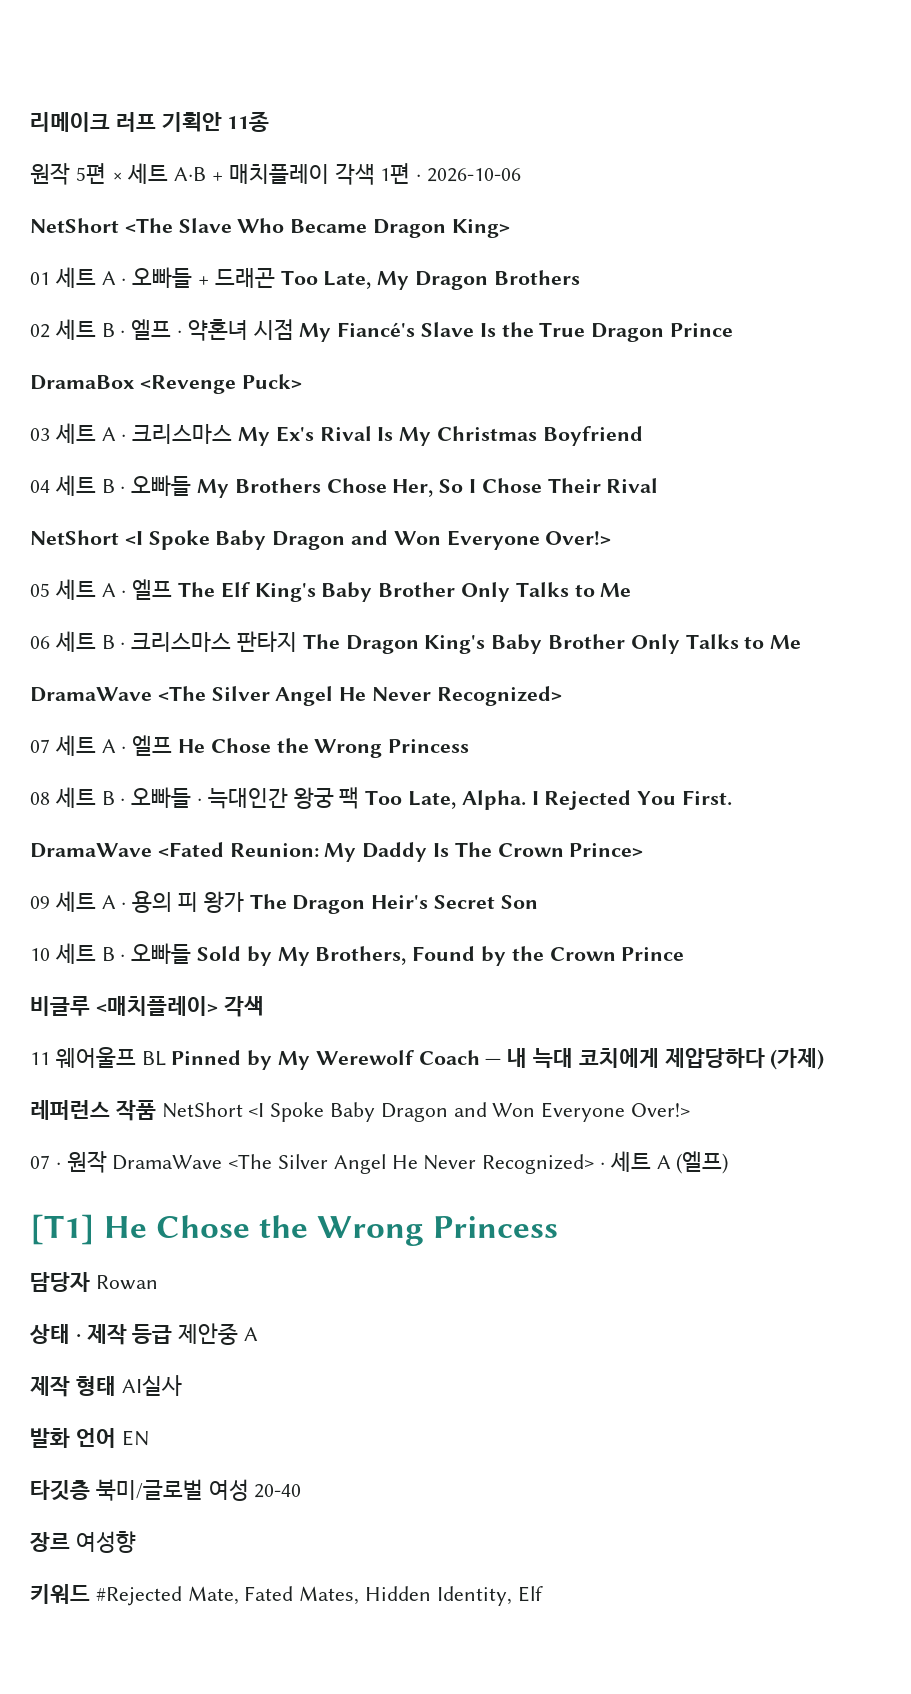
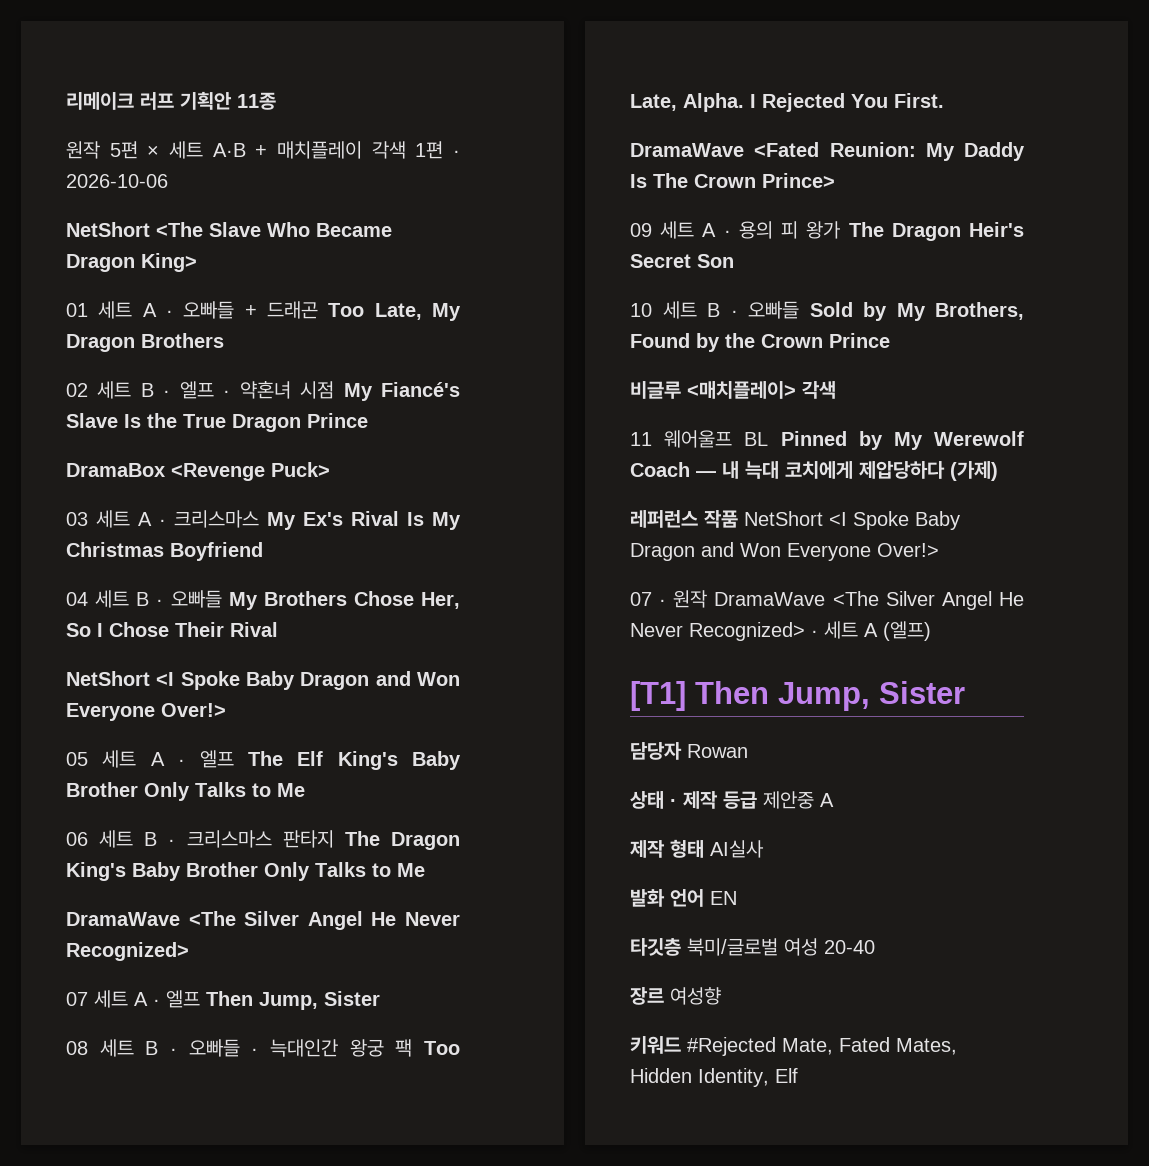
- 07 세트 A · 엘프 He Chose the Wrong Princess
+ 07 세트 A · 엘프 Then Jump, Sister
- [T1] He Chose the Wrong Princess
+ [T1] Then Jump, Sister

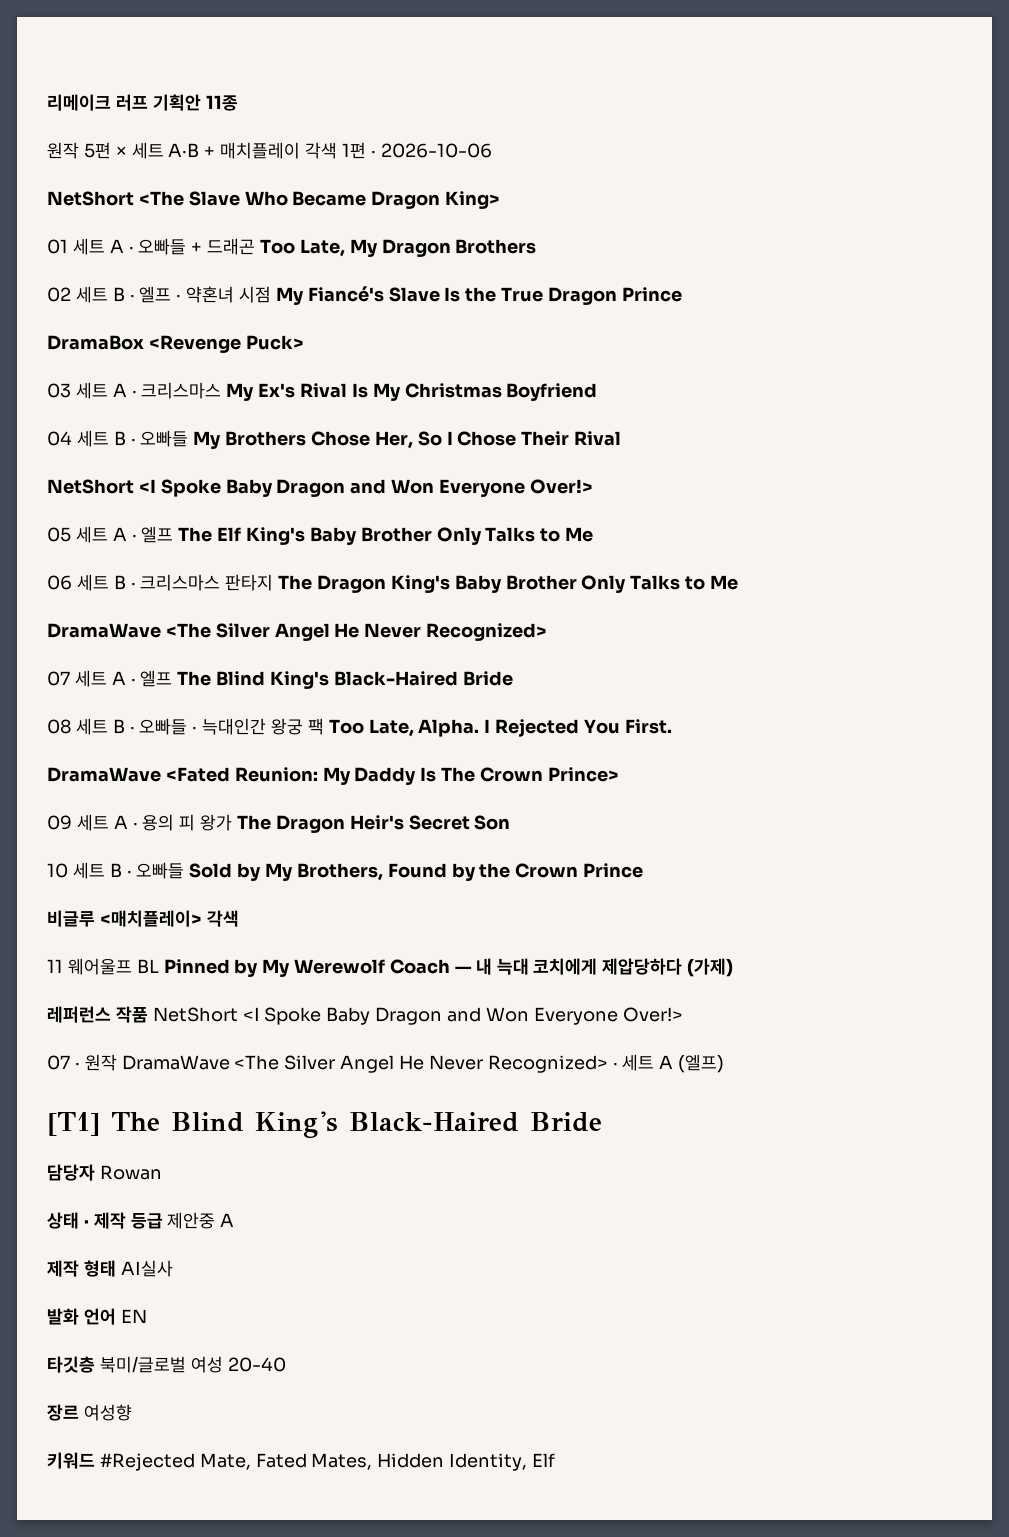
- 07 세트 A · 엘프 Then Jump, Sister
+ 07 세트 A · 엘프 The Blind King's Black-Haired Bride
- [T1] Then Jump, Sister
+ [T1] The Blind King's Black-Haired Bride

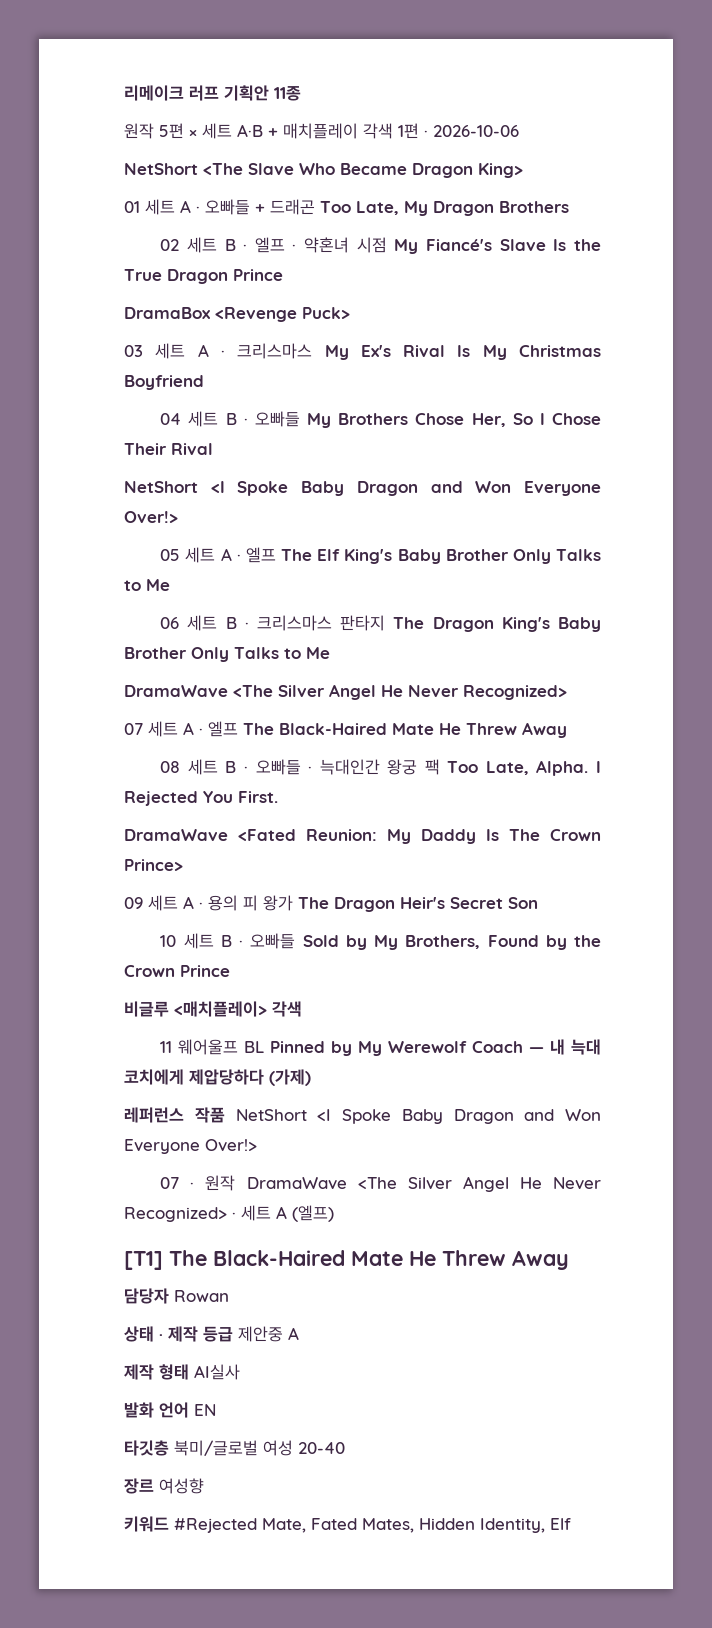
- 07 세트 A · 엘프 The Blind King's Black-Haired Bride
+ 07 세트 A · 엘프 The Black-Haired Mate He Threw Away
- [T1] The Blind King's Black-Haired Bride
+ [T1] The Black-Haired Mate He Threw Away

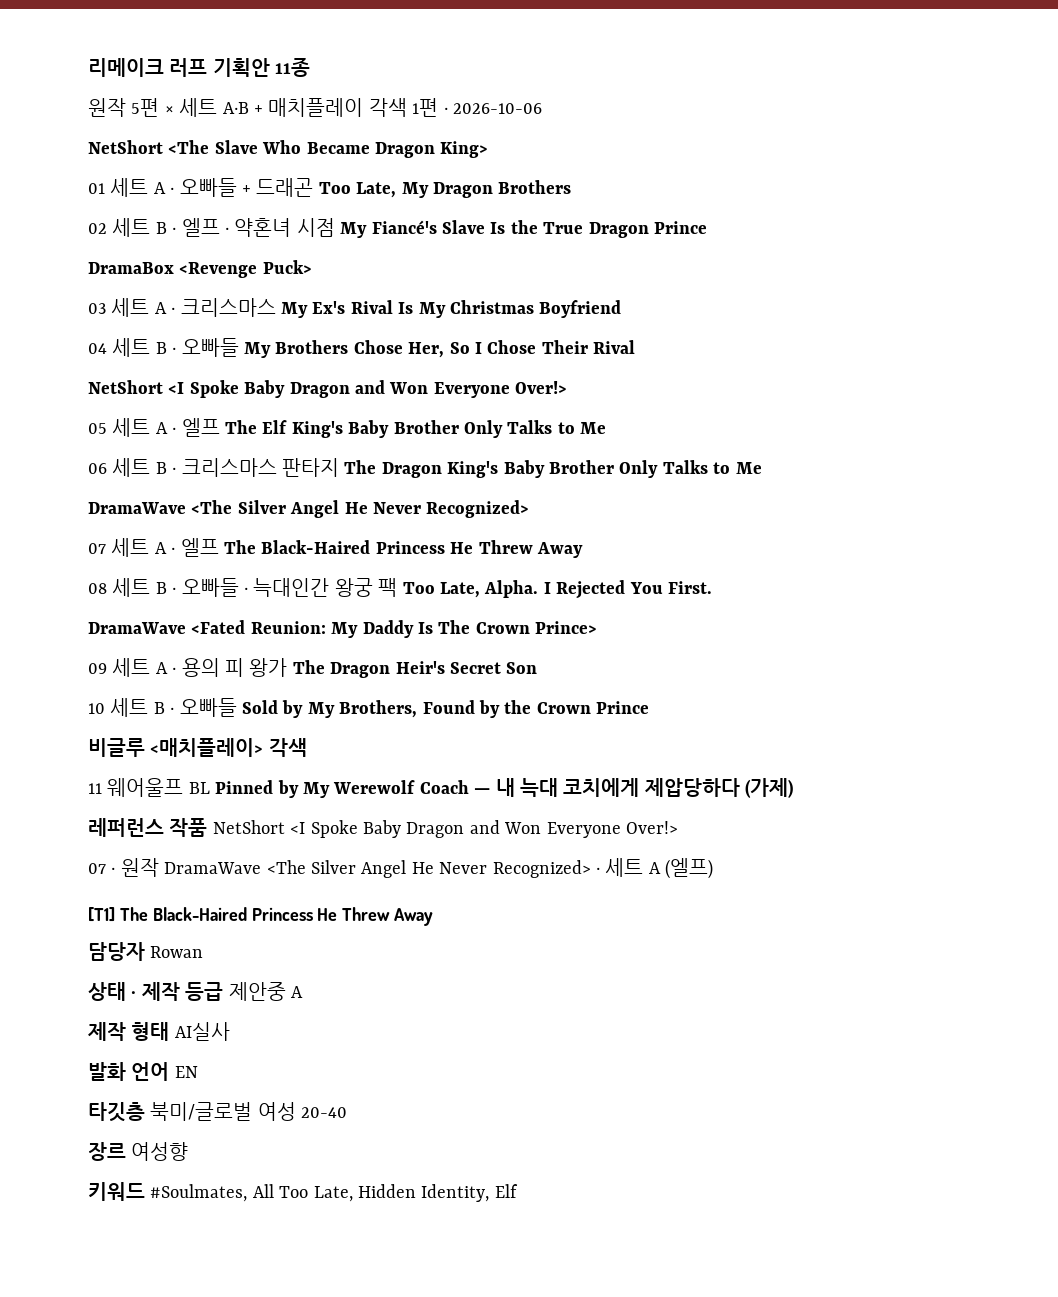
- 07 세트 A · 엘프 The Black-Haired Mate He Threw Away
+ 07 세트 A · 엘프 The Black-Haired Princess He Threw Away
- [T1] The Black-Haired Mate He Threw Away
+ [T1] The Black-Haired Princess He Threw Away
- 키워드 #Rejected Mate, Fated Mates, Hidden Identity, Elf
+ 키워드 #Soulmates, All Too Late, Hidden Identity, Elf

